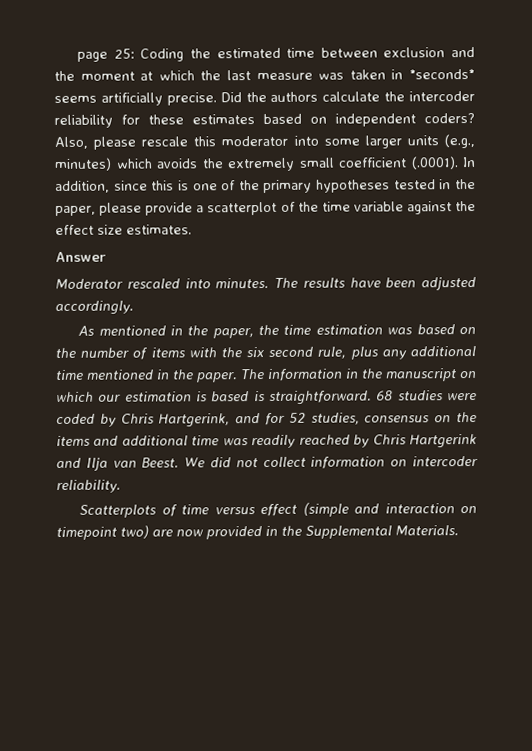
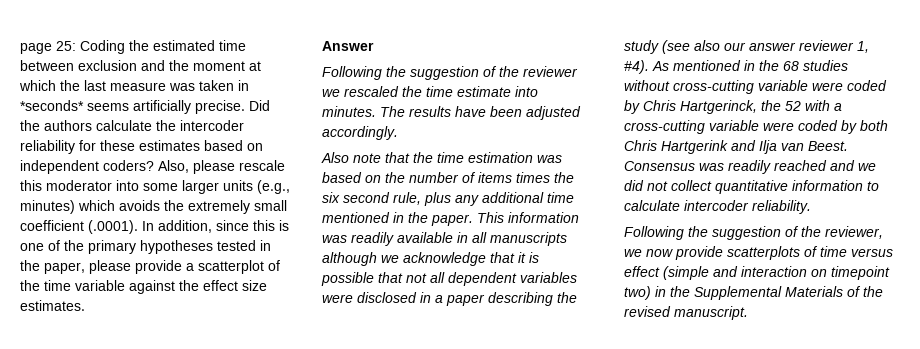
- Moderator rescaled into minutes.
+ Following the suggestion of the reviewer we rescaled the time estimate into minutes.
- As mentioned in the paper, the time estimation was based on the number of items with the six second rule, plus any additional time mentioned in the paper.
+ Also note that the time estimation was based on the number of items times the six second rule, plus any additional time mentioned in the paper.
- The information in the manuscript on which our estimation is based is straightforward. 68 studies were coded by Chris Hartgerink, and for 52 studies, consensus on the items and additional time was readily reached by Chris Hartgerink and Ilja van Beest.
+ This information was readily available in all manuscripts although we acknowledge that it is possible that not all dependent variables were disclosed in a paper describing the study (see also our answer reviewer 1, #4). As mentioned in the 68 studies without cross-cutting variable were coded by Chris Hartgerinck, the 52 with a cross-cutting variable were coded by both Chris Hartgerink and Ilja van Beest.
- We did not collect information on intercoder reliability.
- Scatterplots of time versus effect (simple and interaction on timepoint two) are now provided in the Supplemental Materials.
+ Consensus was readily reached and we did not collect quantitative information to calculate intercoder reliability.
+ Following the suggestion of the reviewer, we now provide scatterplots of time versus effect (simple and interaction on timepoint two) in the Supplemental Materials of the revised manuscript.

